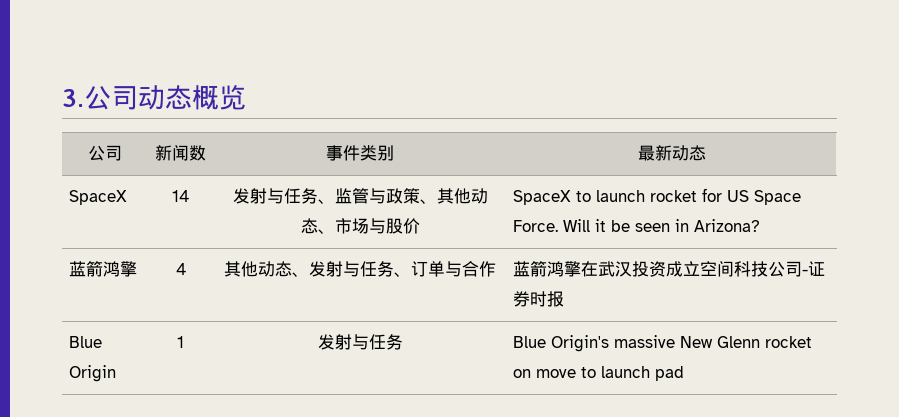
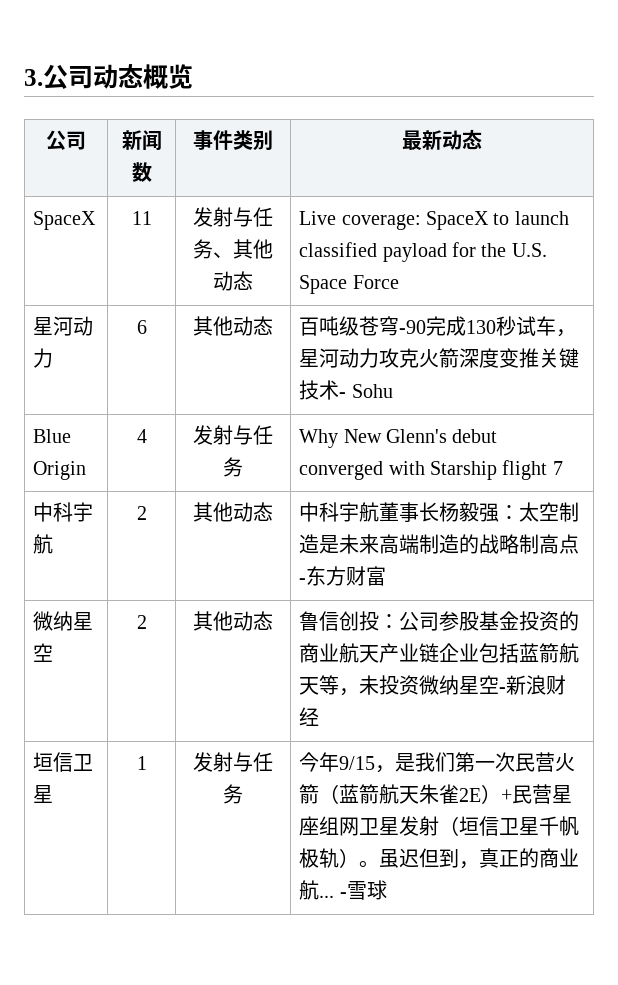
- SpaceX | 14 | 发射与任务、监管与政策、其他动态、市场与股价 | SpaceX to launch rocket for US Space Force. Will it be seen in Arizona?
- 蓝箭鸿擎 | 4 | 其他动态、发射与任务、订单与合作 | 蓝箭鸿擎在武汉投资成立空间科技公司-证券时报
- Blue Origin | 1 | 发射与任务 | Blue Origin's massive New Glenn rocket on move to launch pad
+ SpaceX | 11 | 发射与任务、其他动态 | Live coverage: SpaceX to launch classified payload for the U.S. Space Force
+ 星河动力 | 6 | 其他动态 | 百吨级苍穹-90完成130秒试车，星河动力攻克火箭深度变推关键技术- Sohu
+ Blue Origin | 4 | 发射与任务 | Why New Glenn's debut converged with Starship flight 7
+ 中科宇航 | 2 | 其他动态 | 中科宇航董事长杨毅强：太空制造是未来高端制造的战略制高点-东方财富
+ 微纳星空 | 2 | 其他动态 | 鲁信创投：公司参股基金投资的商业航天产业链企业包括蓝箭航天等，未投资微纳星空-新浪财经
+ 垣信卫星 | 1 | 发射与任务 | 今年9/15，是我们第一次民营火箭（蓝箭航天朱雀2E）+民营星座组网卫星发射（垣信卫星千帆极轨）。虽迟但到，真正的商业航... -雪球

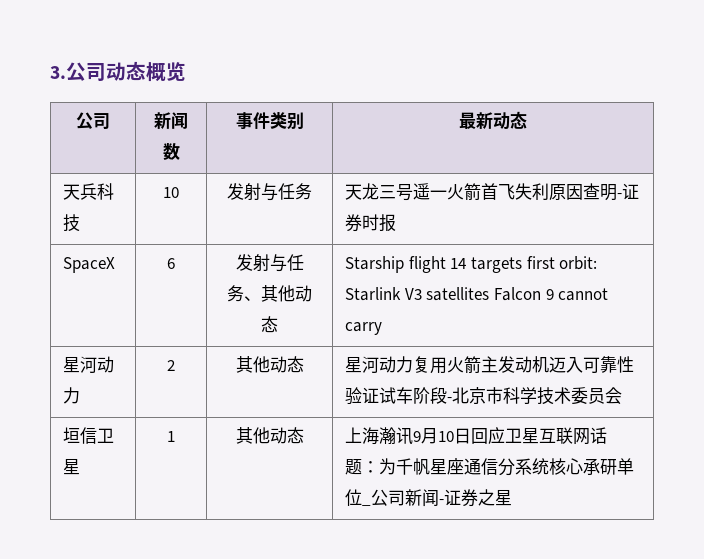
+ 天兵科技 | 10 | 发射与任务 | 天龙三号遥一火箭首飞失利原因查明-证券时报
- SpaceX | 11 | 发射与任务、其他动态 | Live coverage: SpaceX to launch classified payload for the U.S. Space Force
- 星河动力 | 6 | 其他动态 | 百吨级苍穹-90完成130秒试车，星河动力攻克火箭深度变推关键技术- Sohu
- Blue Origin | 4 | 发射与任务 | Why New Glenn's debut converged with Starship flight 7
- 中科宇航 | 2 | 其他动态 | 中科宇航董事长杨毅强：太空制造是未来高端制造的战略制高点-东方财富
- 微纳星空 | 2 | 其他动态 | 鲁信创投：公司参股基金投资的商业航天产业链企业包括蓝箭航天等，未投资微纳星空-新浪财经
- 垣信卫星 | 1 | 发射与任务 | 今年9/15，是我们第一次民营火箭（蓝箭航天朱雀2E）+民营星座组网卫星发射（垣信卫星千帆极轨）。虽迟但到，真正的商业航... -雪球
+ SpaceX | 6 | 发射与任务、其他动态 | Starship flight 14 targets first orbit: Starlink V3 satellites Falcon 9 cannot carry
+ 星河动力 | 2 | 其他动态 | 星河动力复用火箭主发动机迈入可靠性验证试车阶段-北京市科学技术委员会
+ 垣信卫星 | 1 | 其他动态 | 上海瀚讯9月10日回应卫星互联网话题：为千帆星座通信分系统核心承研单位_公司新闻-证券之星

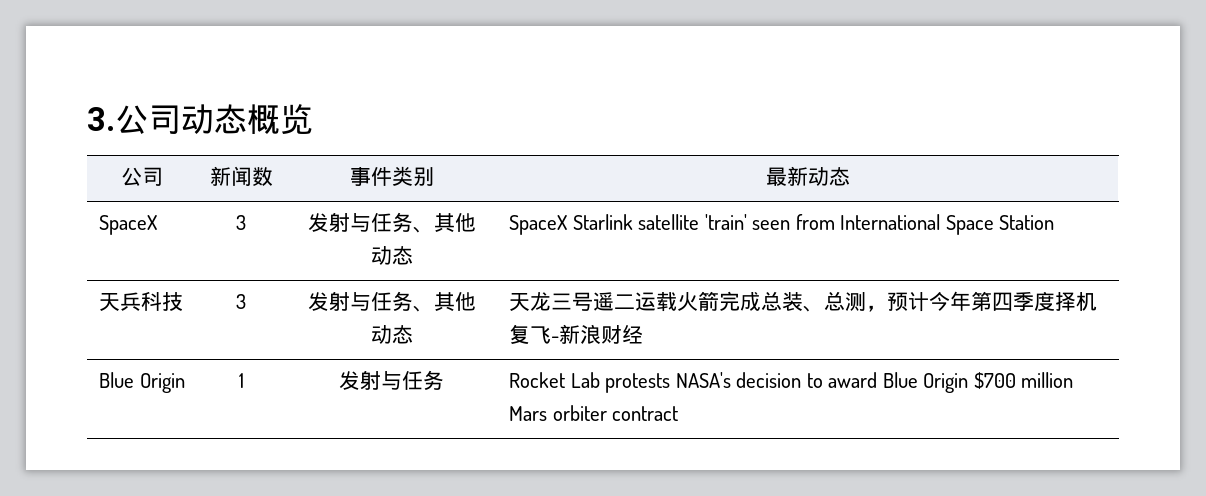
- 天兵科技 | 10 | 发射与任务 | 天龙三号遥一火箭首飞失利原因查明-证券时报
- SpaceX | 6 | 发射与任务、其他动态 | Starship flight 14 targets first orbit: Starlink V3 satellites Falcon 9 cannot carry
- 星河动力 | 2 | 其他动态 | 星河动力复用火箭主发动机迈入可靠性验证试车阶段-北京市科学技术委员会
- 垣信卫星 | 1 | 其他动态 | 上海瀚讯9月10日回应卫星互联网话题：为千帆星座通信分系统核心承研单位_公司新闻-证券之星
+ SpaceX | 3 | 发射与任务、其他动态 | SpaceX Starlink satellite 'train' seen from International Space Station
+ 天兵科技 | 3 | 发射与任务、其他动态 | 天龙三号遥二运载火箭完成总装、总测，预计今年第四季度择机复飞-新浪财经
+ Blue Origin | 1 | 发射与任务 | Rocket Lab protests NASA's decision to award Blue Origin $700 million Mars orbiter contract

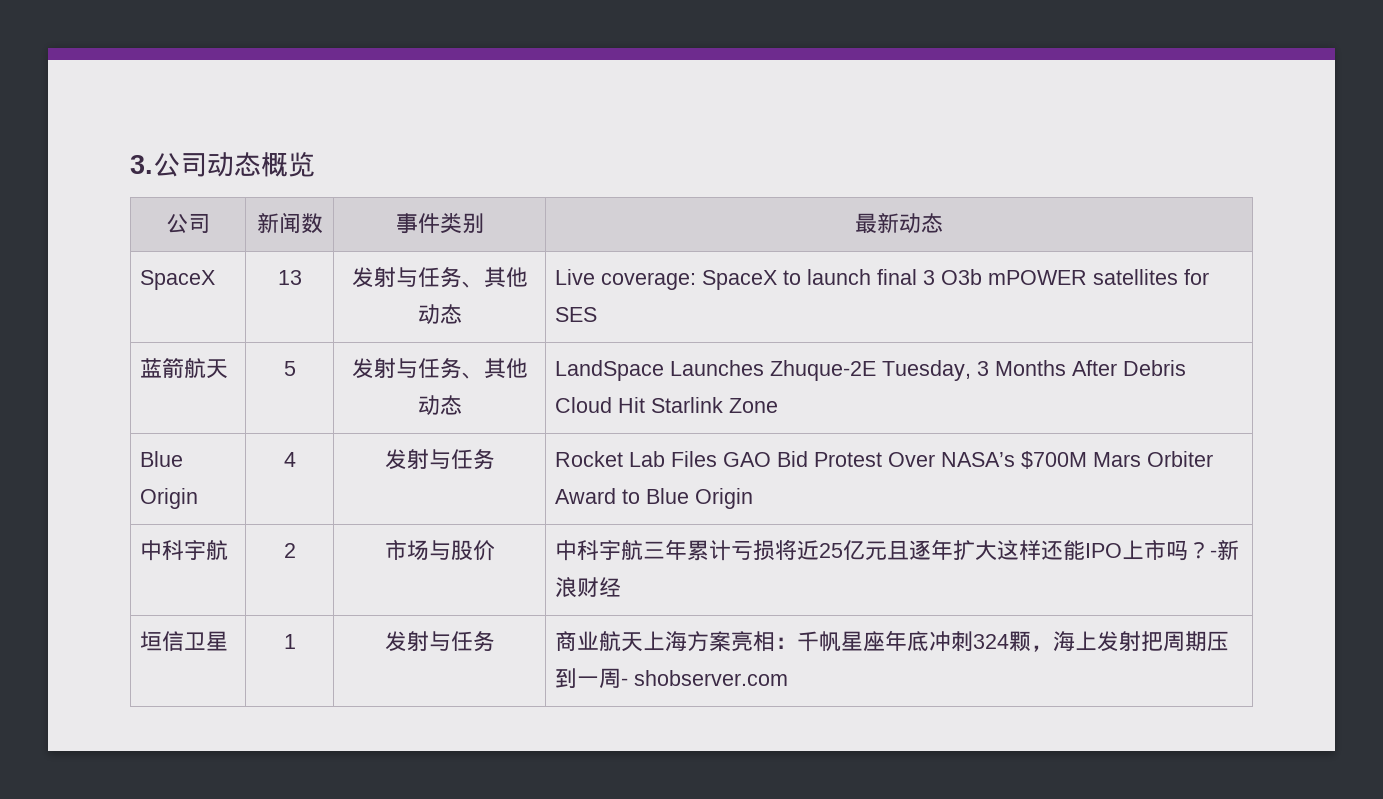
- SpaceX | 3 | 发射与任务、其他动态 | SpaceX Starlink satellite 'train' seen from International Space Station
- 天兵科技 | 3 | 发射与任务、其他动态 | 天龙三号遥二运载火箭完成总装、总测，预计今年第四季度择机复飞-新浪财经
+ SpaceX | 13 | 发射与任务、其他动态 | Live coverage: SpaceX to launch final 3 O3b mPOWER satellites for SES
+ 蓝箭航天 | 5 | 发射与任务、其他动态 | LandSpace Launches Zhuque-2E Tuesday, 3 Months After Debris Cloud Hit Starlink Zone
+ Blue Origin | 4 | 发射与任务 | Rocket Lab Files GAO Bid Protest Over NASA’s $700M Mars Orbiter Award to Blue Origin
+ 中科宇航 | 2 | 市场与股价 | 中科宇航三年累计亏损将近25亿元且逐年扩大这样还能IPO上市吗？-新浪财经
- Blue Origin | 1 | 发射与任务 | Rocket Lab protests NASA's decision to award Blue Origin $700 million Mars orbiter contract
+ 垣信卫星 | 1 | 发射与任务 | 商业航天上海方案亮相：千帆星座年底冲刺324颗，海上发射把周期压到一周- shobserver.com

